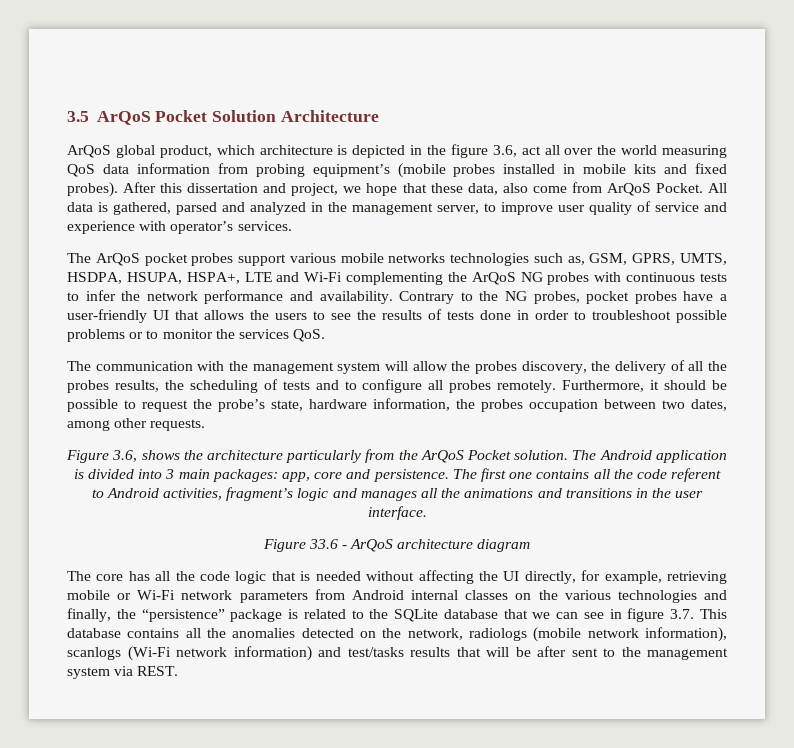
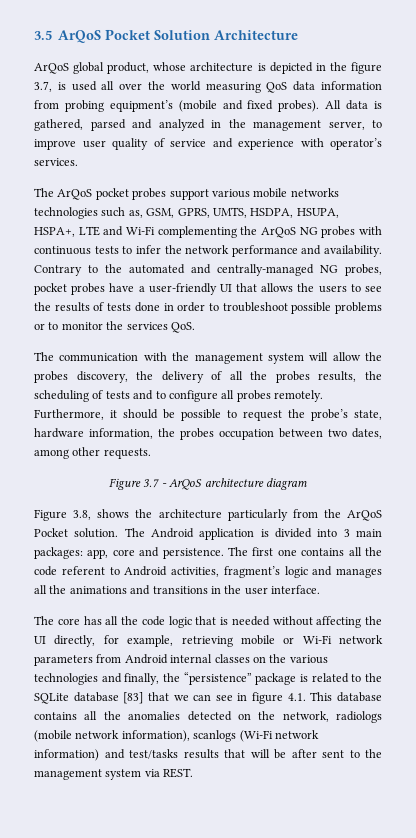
- ArQoS global product, which architecture is depicted in the figure 3.6, act all over the world measuring QoS data information from probing equipment’s (mobile probes installed in mobile kits and fixed probes). After this dissertation and project, we hope that these data, also come from ArQoS Pocket.
+ ArQoS global product, whose architecture is depicted in the figure 3.7, is used all over the world measuring QoS data information from probing equipment’s (mobile and fixed probes).
- Contrary to the NG probes, pocket probes have a user-friendly UI that allows the users to see the results of tests done in order to troubleshoot possible problems or to monitor the services QoS.
+ Contrary to the automated and centrally-managed NG probes, pocket probes have a user-friendly UI that allows the users to see the results of tests done in order to troubleshoot possible problems or to monitor the services QoS.
- Figure 3.6, shows the architecture particularly from the ArQoS Pocket solution.
+ Figure 3.7 - ArQoS architecture diagram
+ Figure 3.8, shows the architecture particularly from the ArQoS Pocket solution.
- Figure 33.6 - ArQoS architecture diagram
- The core has all the code logic that is needed without affecting the UI directly, for example, retrieving mobile or Wi-Fi network parameters from Android internal classes on the various technologies and finally, the “persistence” package is related to the SQLite database that we can see in figure 3.7. This database contains all the anomalies detected on the network, radiologs (mobile network information), scanlogs (Wi-Fi network information) and test/tasks results that will be after sent to the management system via REST.
+ The core has all the code logic that is needed without affecting the UI directly, for example, retrieving mobile or Wi-Fi network parameters from Android internal classes on the various technologies and finally, the “persistence” package is related to the SQLite database [83] that we can see in figure 4.1. This database contains all the anomalies detected on the network, radiologs (mobile network information), scanlogs (Wi-Fi network information) and test/tasks results that will be after sent to the management system via REST.

